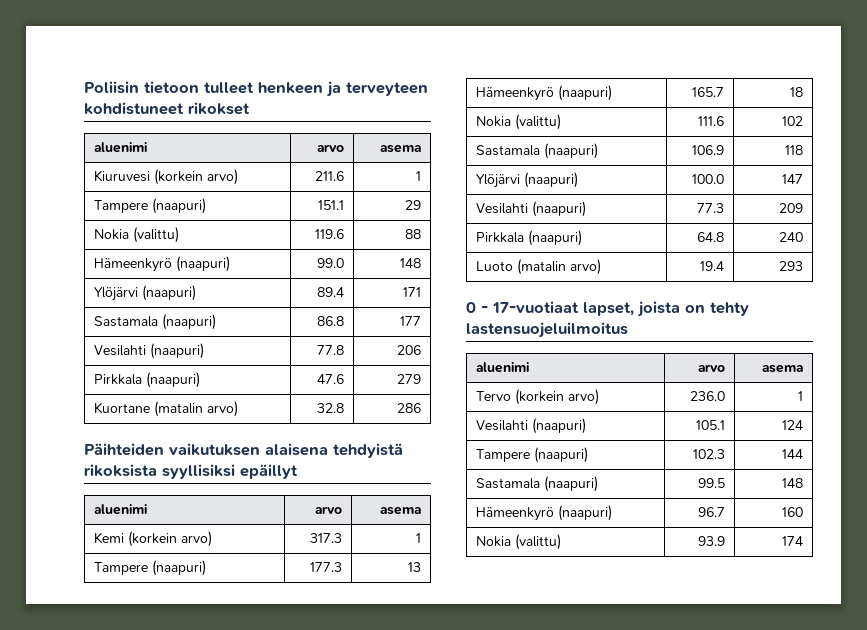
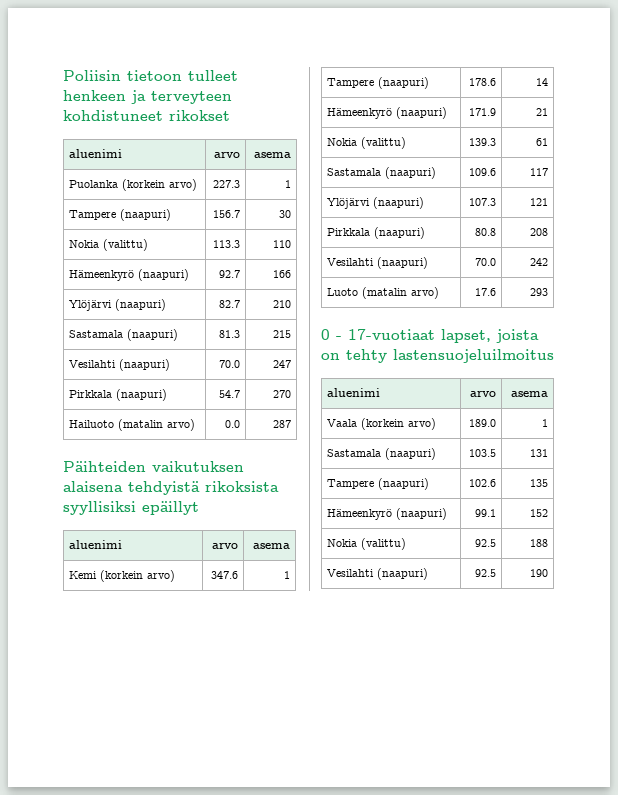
- Kiuruvesi (korkein arvo) | 211.6 | 1
- Tampere (naapuri) | 151.1 | 29
- Nokia (valittu) | 119.6 | 88
- Hämeenkyrö (naapuri) | 99.0 | 148
- Ylöjärvi (naapuri) | 89.4 | 171
- Sastamala (naapuri) | 86.8 | 177
- Vesilahti (naapuri) | 77.8 | 206
- Pirkkala (naapuri) | 47.6 | 279
- Kuortane (matalin arvo) | 32.8 | 286
+ Puolanka (korkein arvo) | 227.3 | 1
+ Tampere (naapuri) | 156.7 | 30
+ Nokia (valittu) | 113.3 | 110
+ Hämeenkyrö (naapuri) | 92.7 | 166
+ Ylöjärvi (naapuri) | 82.7 | 210
+ Sastamala (naapuri) | 81.3 | 215
+ Vesilahti (naapuri) | 70.0 | 247
+ Pirkkala (naapuri) | 54.7 | 270
+ Hailuoto (matalin arvo) | 0.0 | 287
- Kemi (korkein arvo) | 317.3 | 1
- Tampere (naapuri) | 177.3 | 13
- Hämeenkyrö (naapuri) | 165.7 | 18
- Nokia (valittu) | 111.6 | 102
- Sastamala (naapuri) | 106.9 | 118
- Ylöjärvi (naapuri) | 100.0 | 147
- Vesilahti (naapuri) | 77.3 | 209
- Pirkkala (naapuri) | 64.8 | 240
+ Kemi (korkein arvo) | 347.6 | 1
+ Tampere (naapuri) | 178.6 | 14
+ Hämeenkyrö (naapuri) | 171.9 | 21
+ Nokia (valittu) | 139.3 | 61
+ Sastamala (naapuri) | 109.6 | 117
+ Ylöjärvi (naapuri) | 107.3 | 121
+ Pirkkala (naapuri) | 80.8 | 208
+ Vesilahti (naapuri) | 70.0 | 242
- Luoto (matalin arvo) | 19.4 | 293
+ Luoto (matalin arvo) | 17.6 | 293
- Tervo (korkein arvo) | 236.0 | 1
- Vesilahti (naapuri) | 105.1 | 124
- Tampere (naapuri) | 102.3 | 144
- Sastamala (naapuri) | 99.5 | 148
- Hämeenkyrö (naapuri) | 96.7 | 160
- Nokia (valittu) | 93.9 | 174
+ Vaala (korkein arvo) | 189.0 | 1
+ Sastamala (naapuri) | 103.5 | 131
+ Tampere (naapuri) | 102.6 | 135
+ Hämeenkyrö (naapuri) | 99.1 | 152
+ Nokia (valittu) | 92.5 | 188
+ Vesilahti (naapuri) | 92.5 | 190

